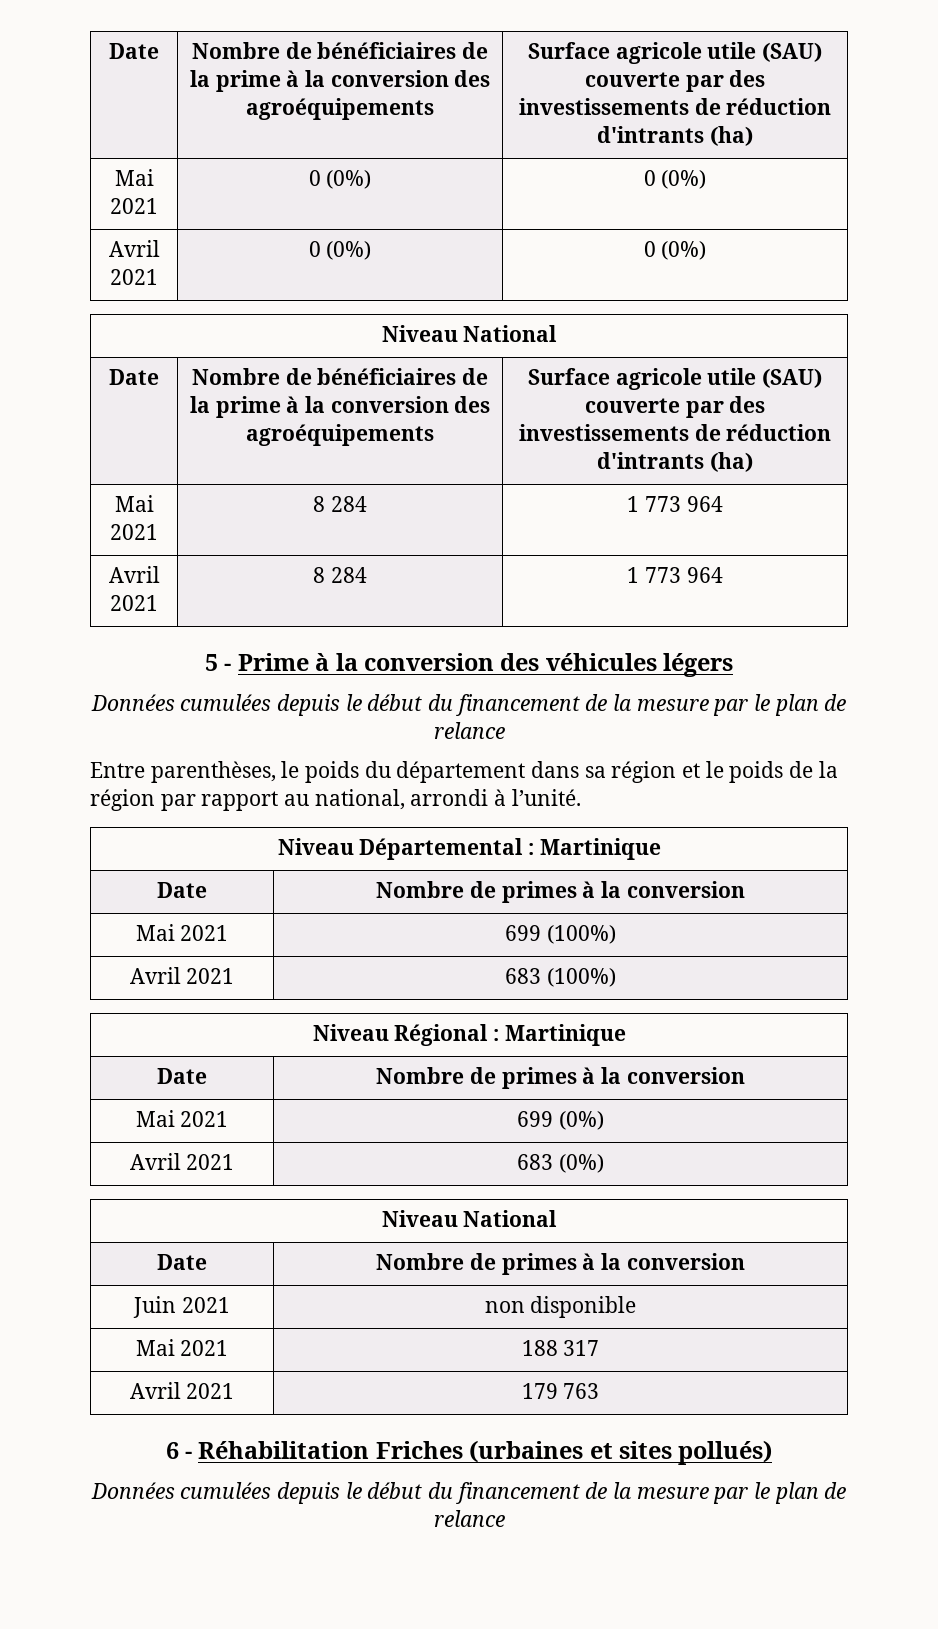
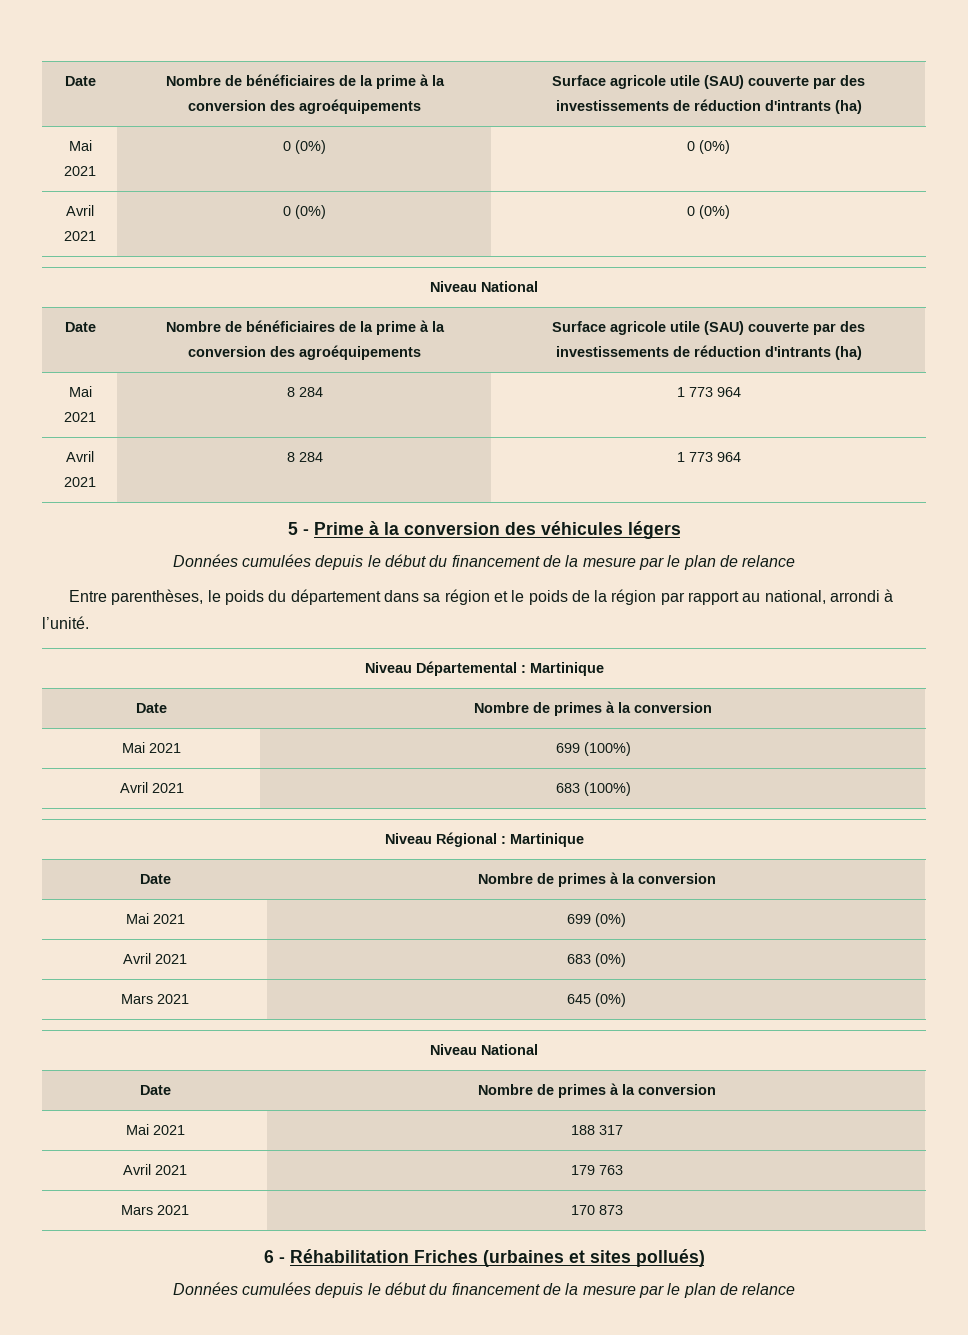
+ Mars 2021 | 645 (0%)
- Juin 2021 | non disponible
+ Mars 2021 | 170 873

